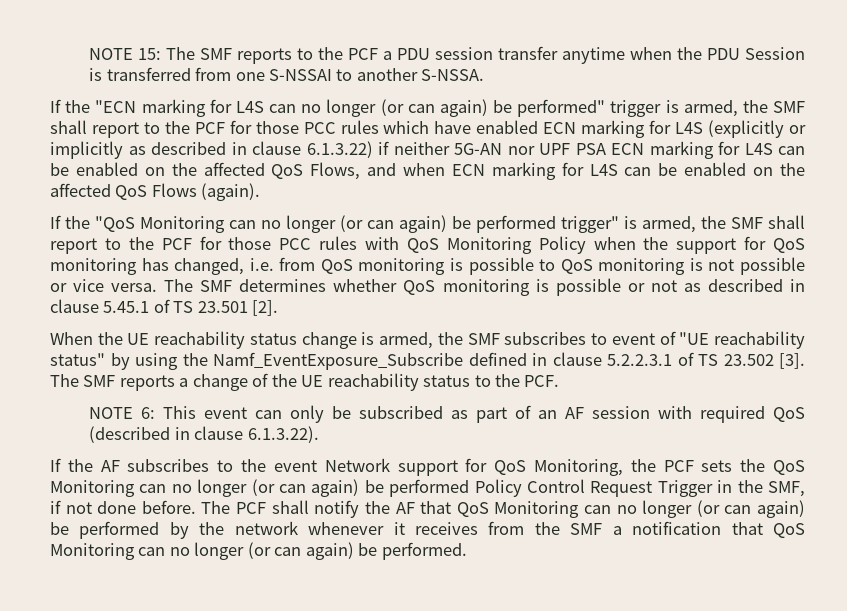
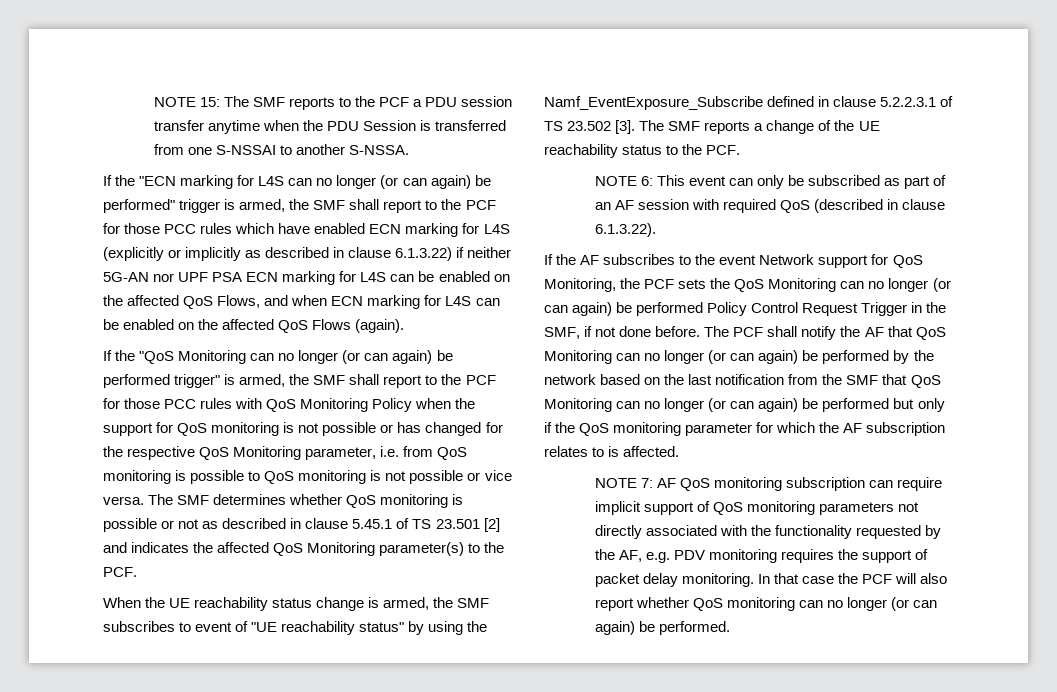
- If the "QoS Monitoring can no longer (or can again) be performed trigger" is armed, the SMF shall report to the PCF for those PCC rules with QoS Monitoring Policy when the support for QoS monitoring has changed, i.e. from QoS monitoring is possible to QoS monitoring is not possible or vice versa.
+ If the "QoS Monitoring can no longer (or can again) be performed trigger" is armed, the SMF shall report to the PCF for those PCC rules with QoS Monitoring Policy when the support for QoS monitoring is not possible or has changed for the respective QoS Monitoring parameter, i.e. from QoS monitoring is possible to QoS monitoring is not possible or vice versa.
- The SMF determines whether QoS monitoring is possible or not as described in clause 5.45.1 of TS 23.501 [2].
+ The SMF determines whether QoS monitoring is possible or not as described in clause 5.45.1 of TS 23.501 [2] and indicates the affected QoS Monitoring parameter(s) to the PCF.
- The PCF shall notify the AF that QoS Monitoring can no longer (or can again) be performed by the network whenever it receives from the SMF a notification that QoS Monitoring can no longer (or can again) be performed.
+ The PCF shall notify the AF that QoS Monitoring can no longer (or can again) be performed by the network based on the last notification from the SMF that QoS Monitoring can no longer (or can again) be performed but only if the QoS monitoring parameter for which the AF subscription relates to is affected.
+ NOTE 7: AF QoS monitoring subscription can require implicit support of QoS monitoring parameters not directly associated with the functionality requested by the AF, e.g. PDV monitoring requires the support of packet delay monitoring. In that case the PCF will also report whether QoS monitoring can no longer (or can again) be performed.

